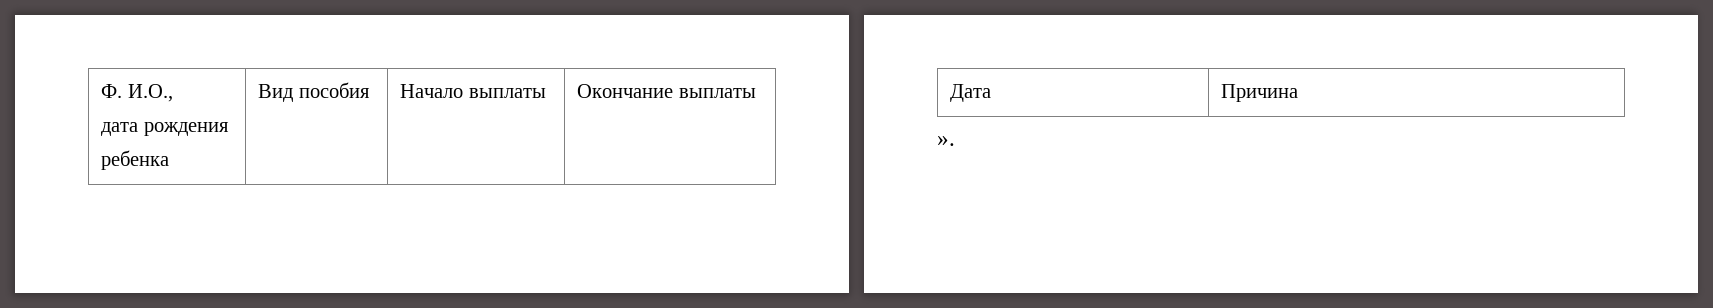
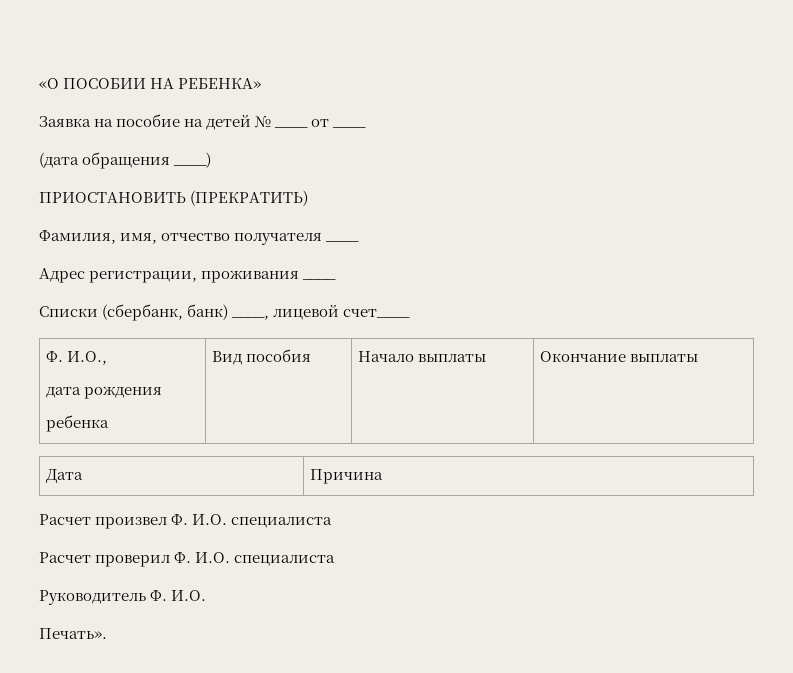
+ «О ПОСОБИИ НА РЕБЕНКА»
+ Заявка на пособие на детей № ____ от ____
+ (дата обращения ____)
+ ПРИОСТАНОВИТЬ (ПРЕКРАТИТЬ)
+ Фамилия, имя, отчество получателя ____
+ Адрес регистрации, проживания ____
+ Списки (сбербанк, банк) ____, лицевой счет____
- ».
+ Расчет произвел Ф. И.О. специалиста
+ Расчет проверил Ф. И.О. специалиста
+ Руководитель Ф. И.О.
+ Печать».

